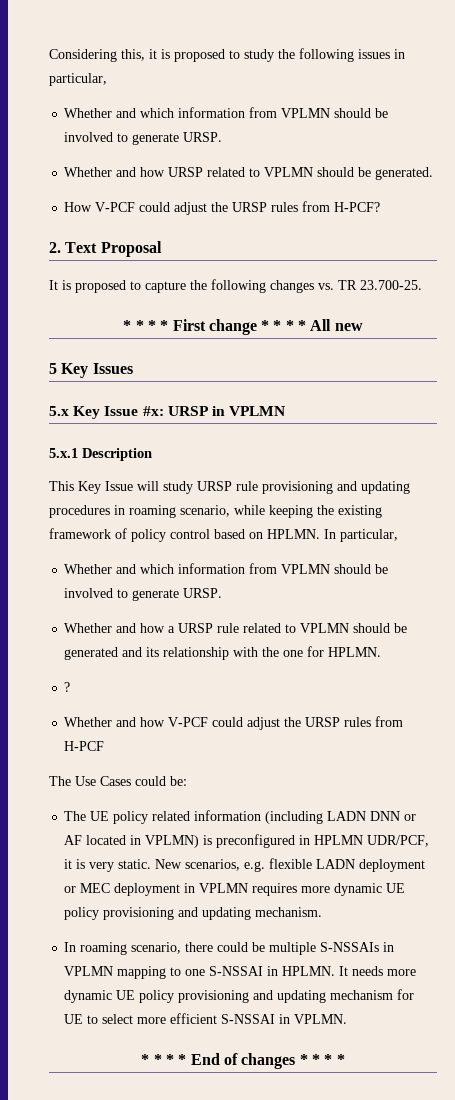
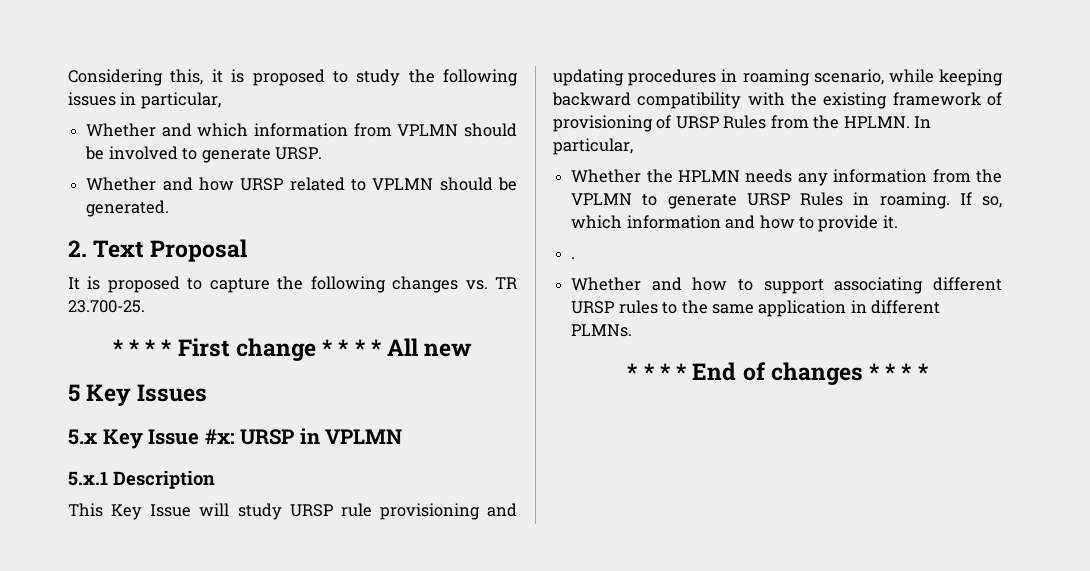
- How V-PCF could adjust the URSP rules from H-PCF?
- This Key Issue will study URSP rule provisioning and updating procedures in roaming scenario, while keeping the existing framework of policy control based on HPLMN. In particular,
- Whether and which information from VPLMN should be involved to generate URSP.
- Whether and how a URSP rule related to VPLMN should be generated and its relationship with the one for HPLMN.
- ?
- Whether and how V-PCF could adjust the URSP rules from H-PCF
- The Use Cases could be:
- The UE policy related information (including LADN DNN or AF located in VPLMN) is preconfigured in HPLMN UDR/PCF, it is very static. New scenarios, e.g. flexible LADN deployment or MEC deployment in VPLMN requires more dynamic UE policy provisioning and updating mechanism.
- In roaming scenario, there could be multiple S-NSSAIs in VPLMN mapping to one S-NSSAI in HPLMN. It needs more dynamic UE policy provisioning and updating mechanism for UE to select more efficient S-NSSAI in VPLMN.
+ This Key Issue will study URSP rule provisioning and updating procedures in roaming scenario, while keeping backward compatibility with the existing framework of provisioning of URSP Rules from the HPLMN. In particular,
+ Whether the HPLMN needs any information from the VPLMN to generate URSP Rules in roaming. If so, which information and how to provide it.
+ .
+ Whether and how to support associating different URSP rules to the same application in different PLMNs.

